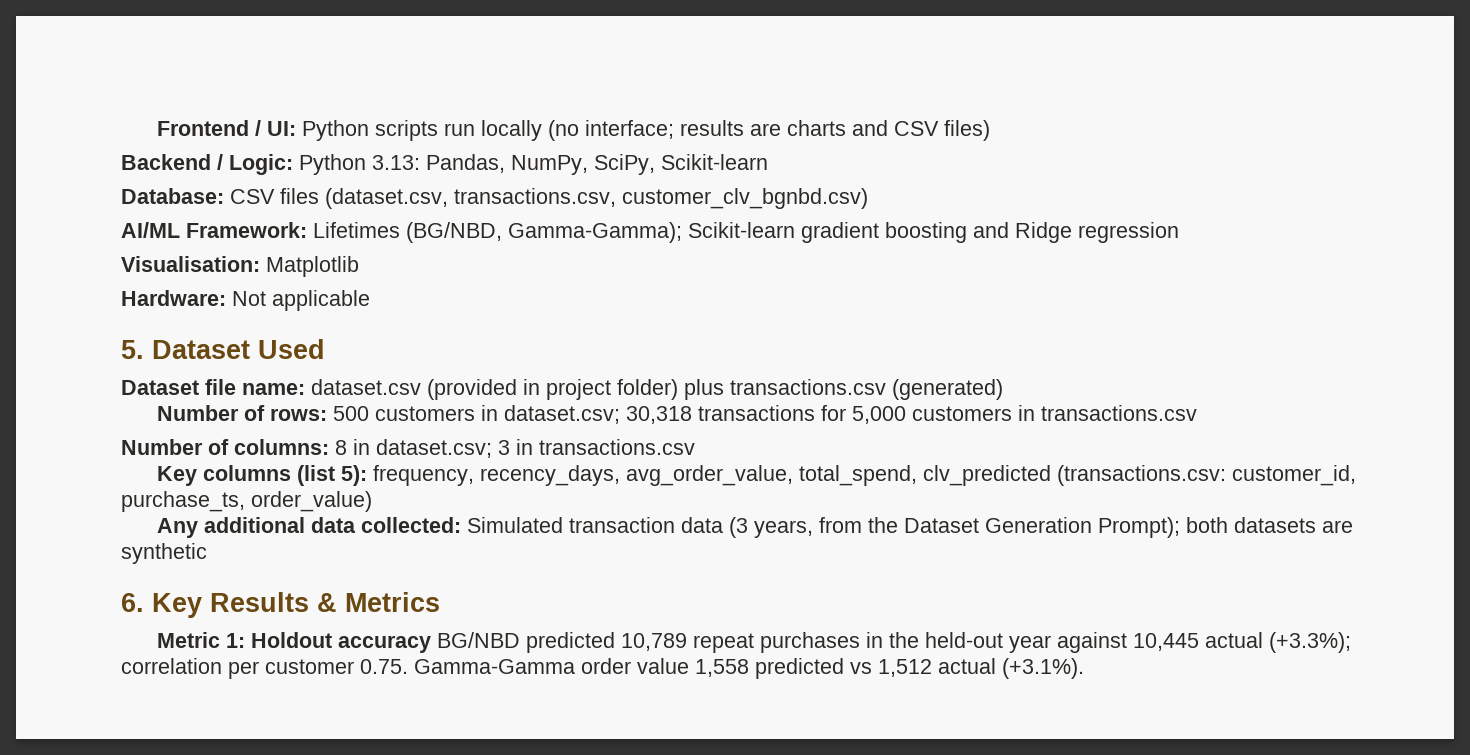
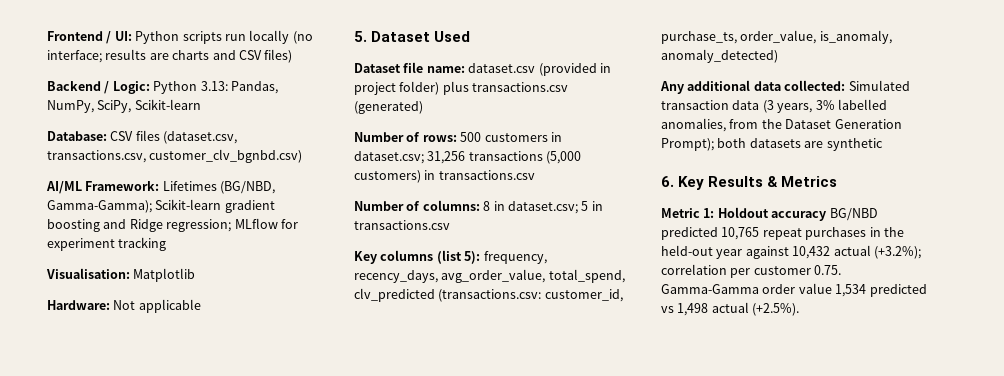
- AI/ML Framework: Lifetimes (BG/NBD, Gamma-Gamma); Scikit-learn gradient boosting and Ridge regression
+ AI/ML Framework: Lifetimes (BG/NBD, Gamma-Gamma); Scikit-learn gradient boosting and Ridge regression; MLflow for experiment tracking
- Number of rows: 500 customers in dataset.csv; 30,318 transactions for 5,000 customers in transactions.csv
+ Number of rows: 500 customers in dataset.csv; 31,256 transactions (5,000 customers) in transactions.csv
- Number of columns: 8 in dataset.csv; 3 in transactions.csv
+ Number of columns: 8 in dataset.csv; 5 in transactions.csv
- Key columns (list 5): frequency, recency_days, avg_order_value, total_spend, clv_predicted (transactions.csv: customer_id, purchase_ts, order_value)
+ Key columns (list 5): frequency, recency_days, avg_order_value, total_spend, clv_predicted (transactions.csv: customer_id, purchase_ts, order_value, is_anomaly, anomaly_detected)
- Any additional data collected: Simulated transaction data (3 years, from the Dataset Generation Prompt); both datasets are synthetic
+ Any additional data collected: Simulated transaction data (3 years, 3% labelled anomalies, from the Dataset Generation Prompt); both datasets are synthetic
- Metric 1: Holdout accuracy BG/NBD predicted 10,789 repeat purchases in the held-out year against 10,445 actual (+3.3%); correlation per customer 0.75. Gamma-Gamma order value 1,558 predicted vs 1,512 actual (+3.1%).
+ Metric 1: Holdout accuracy BG/NBD predicted 10,765 repeat purchases in the held-out year against 10,432 actual (+3.2%); correlation per customer 0.75. Gamma-Gamma order value 1,534 predicted vs 1,498 actual (+2.5%).

